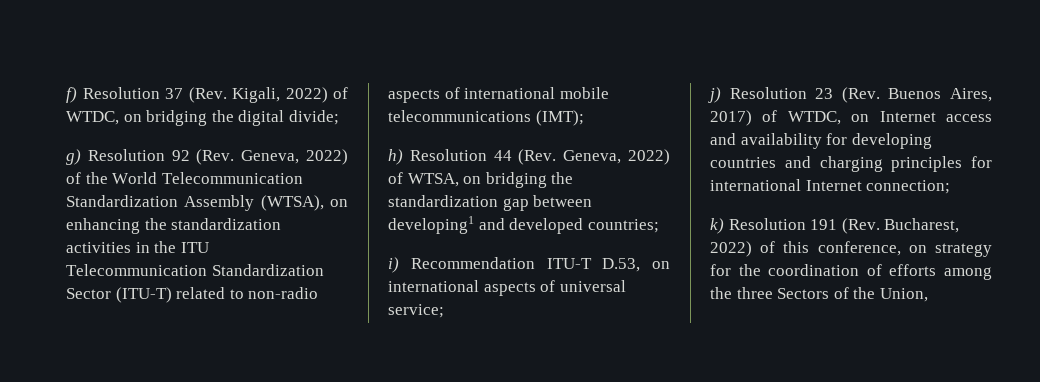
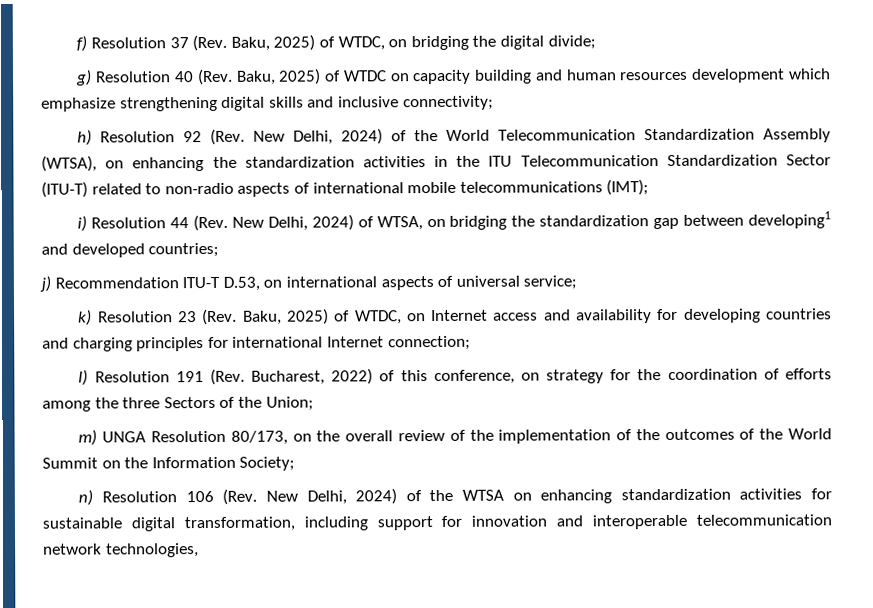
- f) Resolution 37 (Rev. Kigali, 2022) of WTDC, on bridging the digital divide;
+ f) Resolution 37 (Rev. Baku, 2025) of WTDC, on bridging the digital divide;
- g) Resolution 92 (Rev. Geneva, 2022) of the World Telecommunication Standardization Assembly (WTSA), on enhancing the standardization activities in the ITU Telecommunication Standardization Sector (ITU-T) related to non-radio aspects of international mobile telecommunications (IMT);
+ g) Resolution 40 (Rev. Baku, 2025) of WTDC on capacity building and human resources development which emphasize strengthening digital skills and inclusive connectivity;
+ h) Resolution 92 (Rev. New Delhi, 2024) of the World Telecommunication Standardization Assembly (WTSA), on enhancing the standardization activities in the ITU Telecommunication Standardization Sector (ITU-T) related to non-radio aspects of international mobile telecommunications (IMT);
- h) Resolution 44 (Rev. Geneva, 2022) of WTSA, on bridging the standardization gap between developing1 and developed countries;
+ i) Resolution 44 (Rev. New Delhi, 2024) of WTSA, on bridging the standardization gap between developing1 and developed countries;
- i) Recommendation ITU-T D.53, on international aspects of universal service;
+ j) Recommendation ITU-T D.53, on international aspects of universal service;
- j) Resolution 23 (Rev. Buenos Aires, 2017) of WTDC, on Internet access and availability for developing countries and charging principles for international Internet connection;
+ k) Resolution 23 (Rev. Baku, 2025) of WTDC, on Internet access and availability for developing countries and charging principles for international Internet connection;
- k) Resolution 191 (Rev. Bucharest, 2022) of this conference, on strategy for the coordination of efforts among the three Sectors of the Union,
+ l) Resolution 191 (Rev. Bucharest, 2022) of this conference, on strategy for the coordination of efforts among the three Sectors of the Union;
+ m) UNGA Resolution 80/173, on the overall review of the implementation of the outcomes of the World Summit on the Information Society;
+ n) Resolution 106 (Rev. New Delhi, 2024) of the WTSA on enhancing standardization activities for sustainable digital transformation, including support for innovation and interoperable telecommunication network technologies,

